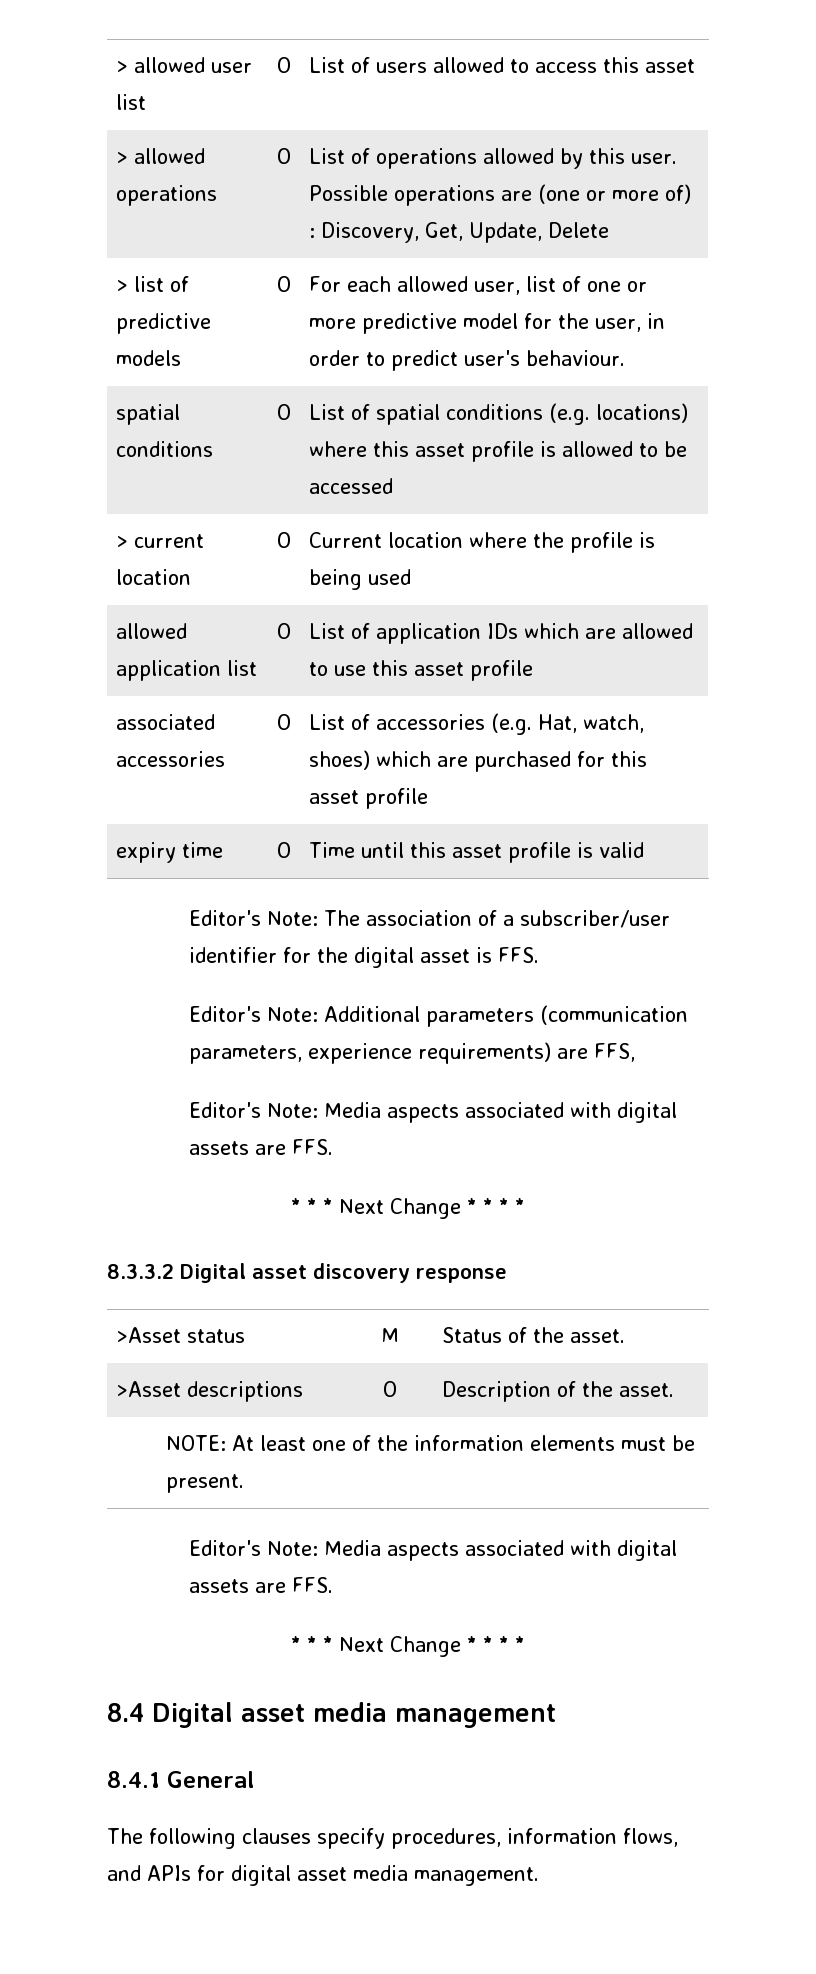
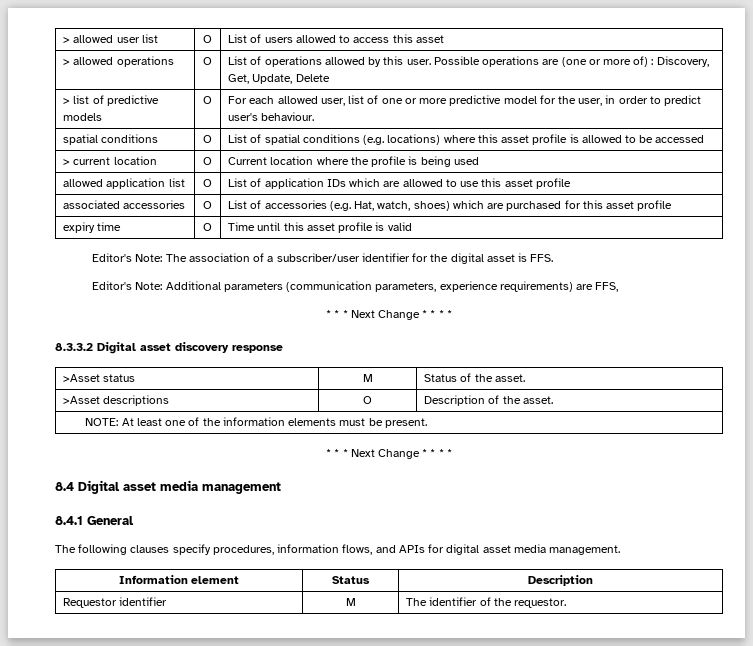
  Editor's Note: Additional parameters (communication parameters, experience requirements) are FFS,
- Editor's Note: Media aspects associated with digital assets are FFS.
  NOTE: At least one of the information elements must be present.
- Editor's Note: Media aspects associated with digital assets are FFS.
+ Information element | Status | Description
+ Requestor identifier | M | The identifier of the requestor.

